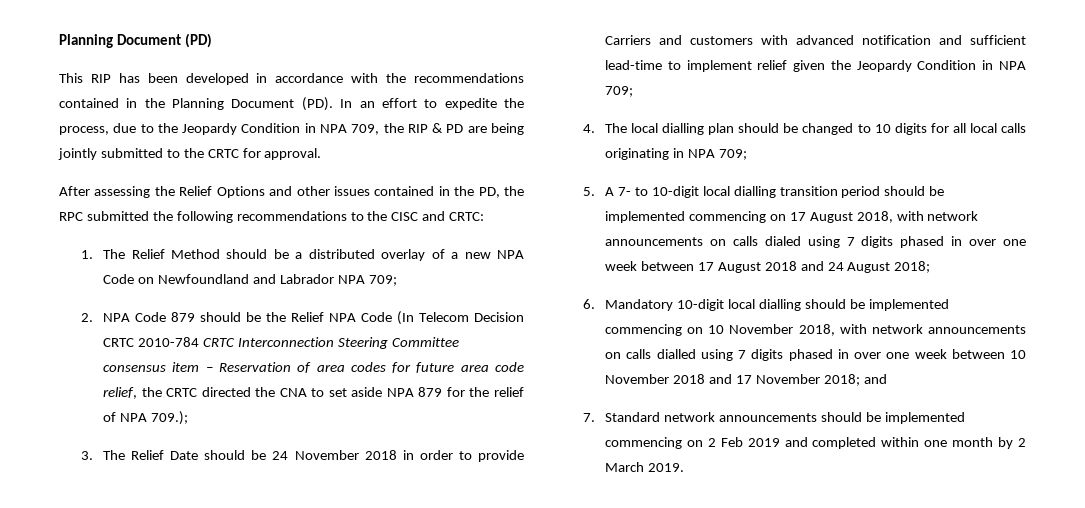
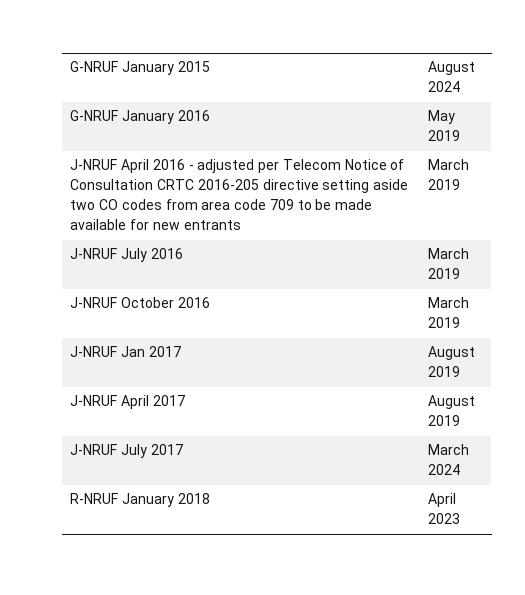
- Planning Document (PD)
- This RIP has been developed in accordance with the recommendations contained in the Planning Document (PD). In an effort to expedite the process, due to the Jeopardy Condition in NPA 709, the RIP & PD are being jointly submitted to the CRTC for approval.
- After assessing the Relief Options and other issues contained in the PD, the RPC submitted the following recommendations to the CISC and CRTC:
- 1. The Relief Method should be a distributed overlay of a new NPA Code on Newfoundland and Labrador NPA 709;
- 2. NPA Code 879 should be the Relief NPA Code (In Telecom Decision CRTC 2010-784 CRTC Interconnection Steering Committee consensus item – Reservation of area codes for future area code relief, the CRTC directed the CNA to set aside NPA 879 for the relief of NPA 709.);
- 3. The Relief Date should be 24 November 2018 in order to provide Carriers and customers with advanced notification and sufficient lead-time to implement relief given the Jeopardy Condition in NPA 709;
- 4. The local dialling plan should be changed to 10 digits for all local calls originating in NPA 709;
- 5. A 7- to 10-digit local dialling transition period should be implemented commencing on 17 August 2018, with network announcements on calls dialed using 7 digits phased in over one week between 17 August 2018 and 24 August 2018;
- 6. Mandatory 10-digit local dialling should be implemented commencing on 10 November 2018, with network announcements on calls dialled using 7 digits phased in over one week between 10 November 2018 and 17 November 2018; and
- 7. Standard network announcements should be implemented commencing on 2 Feb 2019 and completed within one month by 2 March 2019.
+ G-NRUF January 2015 | August 2024
+ G-NRUF January 2016 | May 2019
+ J-NRUF April 2016 - adjusted per Telecom Notice of Consultation CRTC 2016-205 directive setting aside two CO codes from area code 709 to be made available for new entrants | March 2019
+ J-NRUF July 2016 | March 2019
+ J-NRUF October 2016 | March 2019
+ J-NRUF Jan 2017 | August 2019
+ J-NRUF April 2017 | August 2019
+ J-NRUF July 2017 | March 2024
+ R-NRUF January 2018 | April 2023

